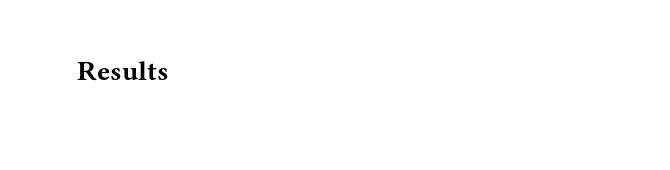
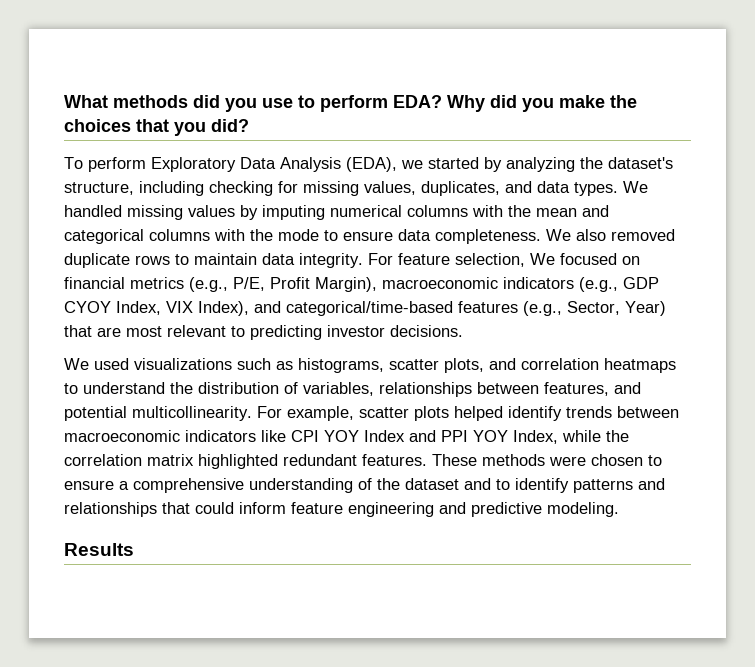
+ What methods did you use to perform EDA? Why did you make the choices that you did?
+ To perform Exploratory Data Analysis (EDA), we started by analyzing the dataset's structure, including checking for missing values, duplicates, and data types. We handled missing values by imputing numerical columns with the mean and categorical columns with the mode to ensure data completeness. We also removed duplicate rows to maintain data integrity. For feature selection, We focused on financial metrics (e.g., P/E, Profit Margin), macroeconomic indicators (e.g., GDP CYOY Index, VIX Index), and categorical/time-based features (e.g., Sector, Year) that are most relevant to predicting investor decisions.
+ We used visualizations such as histograms, scatter plots, and correlation heatmaps to understand the distribution of variables, relationships between features, and potential multicollinearity. For example, scatter plots helped identify trends between macroeconomic indicators like CPI YOY Index and PPI YOY Index, while the correlation matrix highlighted redundant features. These methods were chosen to ensure a comprehensive understanding of the dataset and to identify patterns and relationships that could inform feature engineering and predictive modeling.

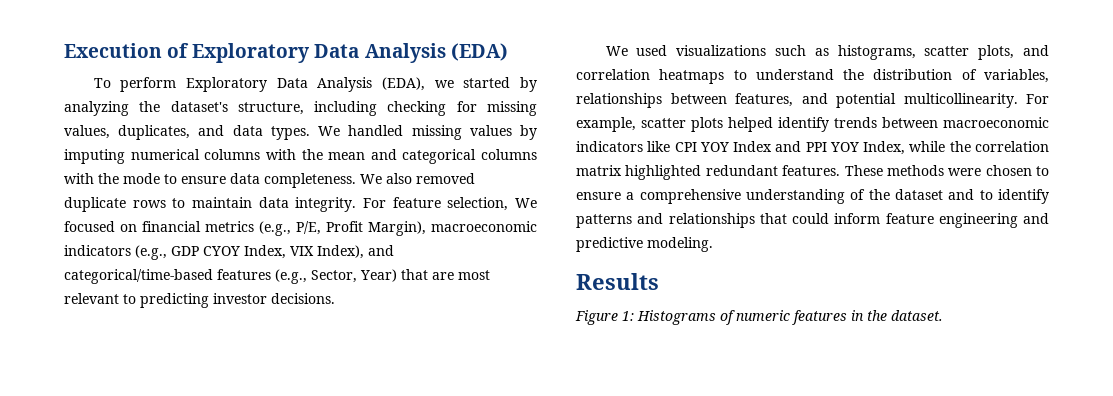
- What methods did you use to perform EDA? Why did you make the choices that you did?
+ Execution of Exploratory Data Analysis (EDA)
+ Figure 1: Histograms of numeric features in the dataset.

